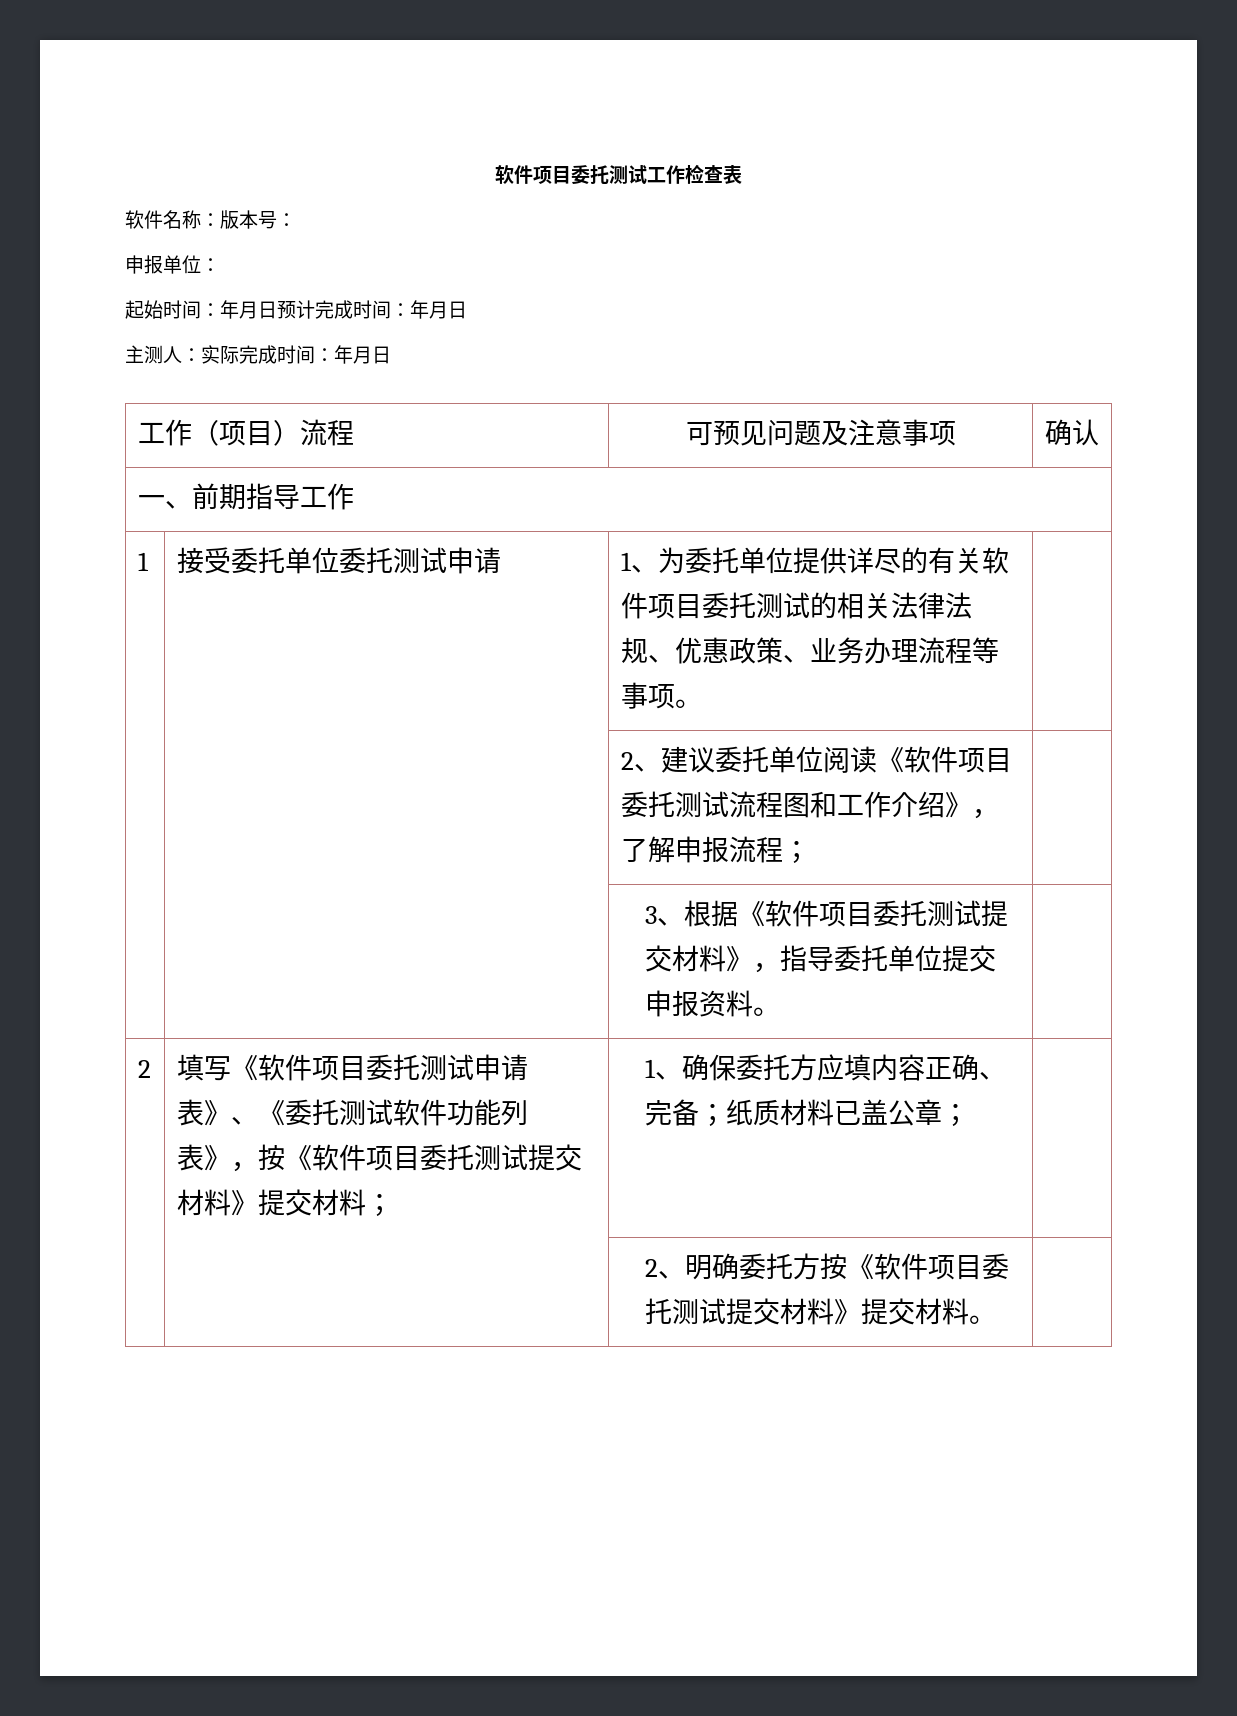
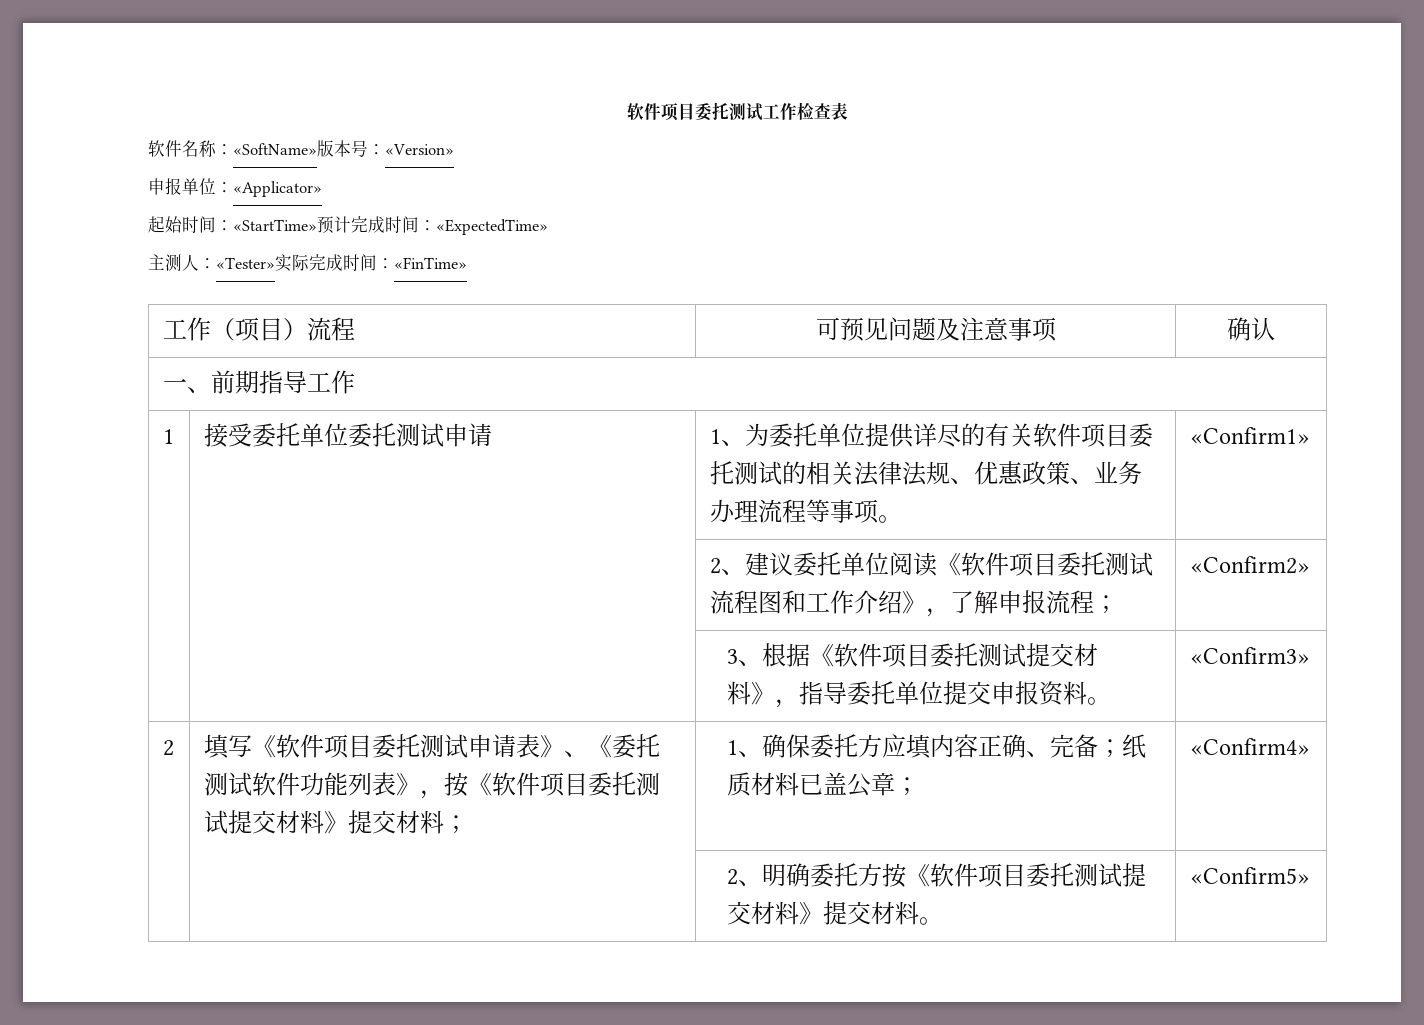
- 软件名称：版本号：
+ 软件名称：«SoftName»版本号：«Version»
- 申报单位：
+ 申报单位：«Applicator»
- 起始时间：年月日预计完成时间：年月日
+ 起始时间：«StartTime»预计完成时间：«ExpectedTime»
- 主测人：实际完成时间：年月日
+ 主测人：«Tester»实际完成时间：«FinTime»
- 1 | 接受委托单位委托测试申请 | 1、为委托单位提供详尽的有关软件项目委托测试的相关法律法规、优惠政策、业务办理流程等事项。 |
+ 1 | 接受委托单位委托测试申请 | 1、为委托单位提供详尽的有关软件项目委托测试的相关法律法规、优惠政策、业务办理流程等事项。 | «Confirm1»
- | | 2、建议委托单位阅读《软件项目委托测试流程图和工作介绍》，了解申报流程； |
+ | | 2、建议委托单位阅读《软件项目委托测试流程图和工作介绍》，了解申报流程； | «Confirm2»
- | | 3、根据《软件项目委托测试提交材料》，指导委托单位提交申报资料。 |
+ | | 3、根据《软件项目委托测试提交材料》，指导委托单位提交申报资料。 | «Confirm3»
- 2 | 填写《软件项目委托测试申请表》、《委托测试软件功能列表》，按《软件项目委托测试提交材料》提交材料； | 1、确保委托方应填内容正确、完备；纸质材料已盖公章； |
+ 2 | 填写《软件项目委托测试申请表》、《委托测试软件功能列表》，按《软件项目委托测试提交材料》提交材料； | 1、确保委托方应填内容正确、完备；纸质材料已盖公章； | «Confirm4»
- | | 2、明确委托方按《软件项目委托测试提交材料》提交材料。 |
+ | | 2、明确委托方按《软件项目委托测试提交材料》提交材料。 | «Confirm5»

